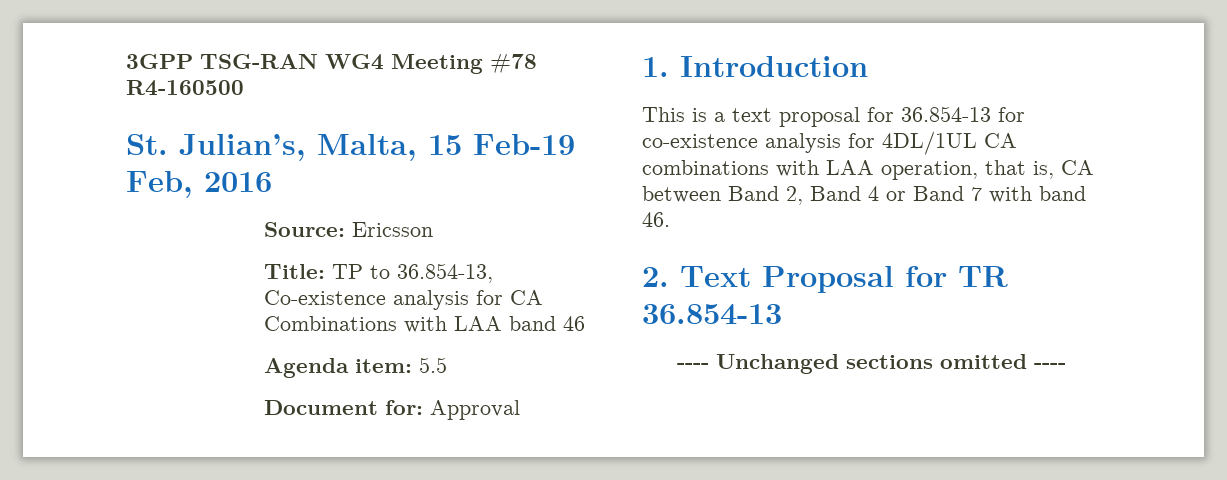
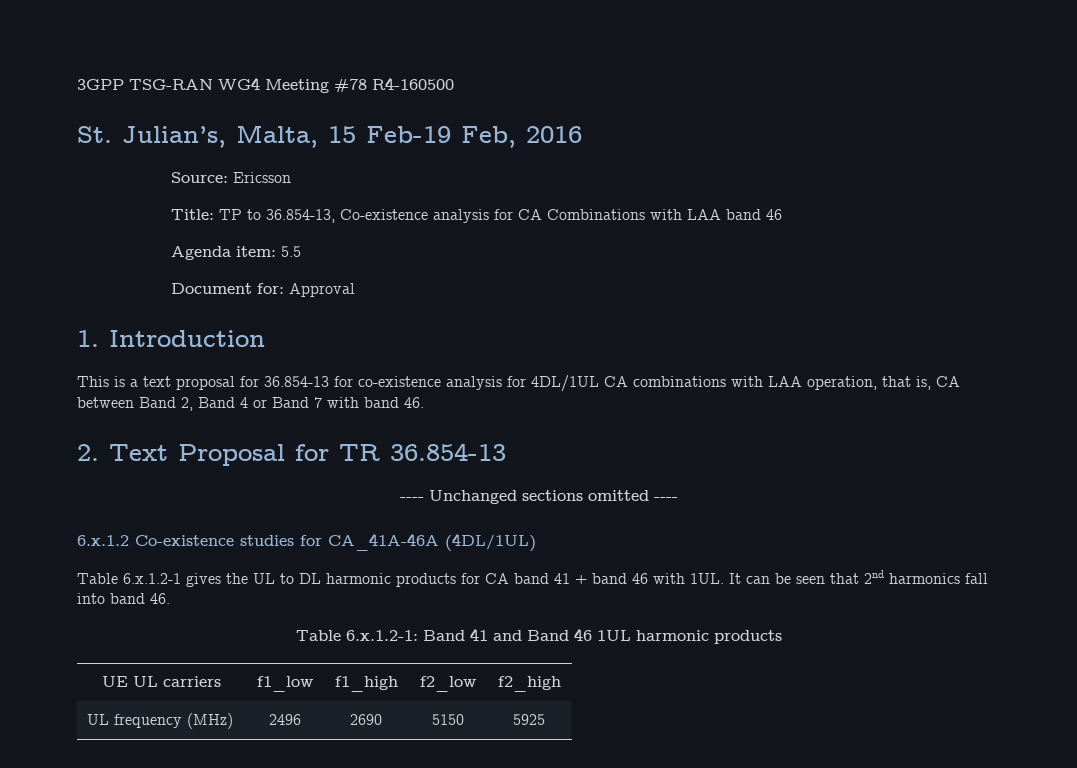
+ 6.x.1.2 Co-existence studies for CA_41A-46A (4DL/1UL)
+ Table 6.x.1.2-1 gives the UL to DL harmonic products for CA band 41 + band 46 with 1UL. It can be seen that 2nd harmonics fall into band 46.
+ Table 6.x.1.2-1: Band 41 and Band 46 1UL harmonic products
+ UE UL carriers | f1_low | f1_high | f2_low | f2_high
+ UL frequency (MHz) | 2496 | 2690 | 5150 | 5925

